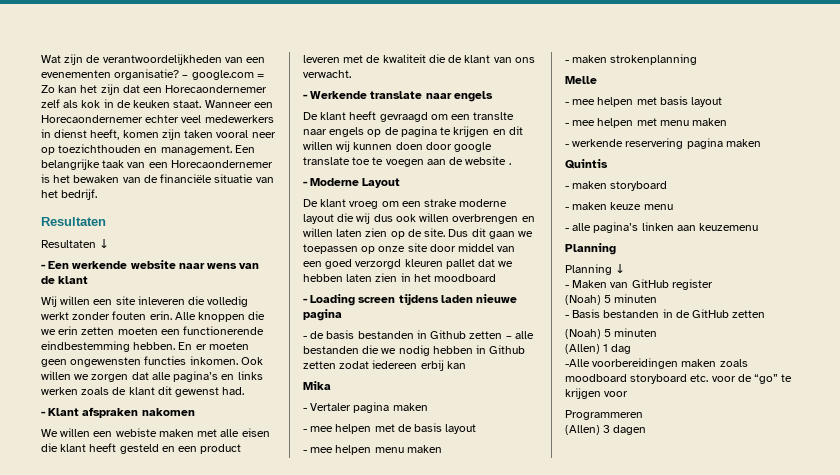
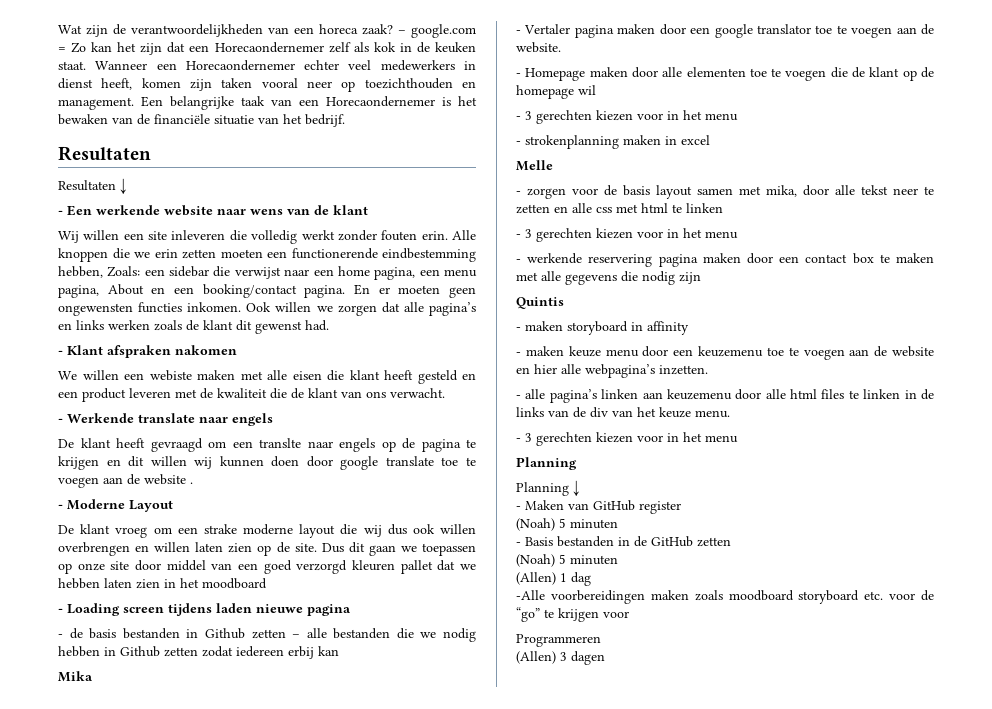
- Wat zijn de verantwoordelijkheden van een evenementen organisatie?
+ Wat zijn de verantwoordelijkheden van een horeca zaak?
- Alle knoppen die we erin zetten moeten een functionerende eindbestemming hebben.
+ Alle knoppen die we erin zetten moeten een functionerende eindbestemming hebben, Zoals: een sidebar die verwijst naar een home pagina, een menu pagina, About en een booking/contact pagina.
- - Vertaler pagina maken
- - mee helpen met de basis layout
- - mee helpen menu maken
- - maken strokenplanning
+ - Vertaler pagina maken door een google translator toe te voegen aan de website.
+ - Homepage maken door alle elementen toe te voegen die de klant op de homepage wil
+ - 3 gerechten kiezen voor in het menu
+ - strokenplanning maken in excel
- - mee helpen met basis layout
- - mee helpen met menu maken
+ - zorgen voor de basis layout samen met mika, door alle tekst neer te zetten en alle css met html te linken
+ - 3 gerechten kiezen voor in het menu
- - werkende reservering pagina maken
+ - werkende reservering pagina maken door een contact box te maken met alle gegevens die nodig zijn
- - maken storyboard
+ - maken storyboard in affinity
- - maken keuze menu
+ - maken keuze menu door een keuzemenu toe te voegen aan de website en hier alle webpagina’s inzetten.
- - alle pagina’s linken aan keuzemenu
+ - alle pagina’s linken aan keuzemenu door alle html files te linken in de links van de div van het keuze menu.
+ - 3 gerechten kiezen voor in het menu

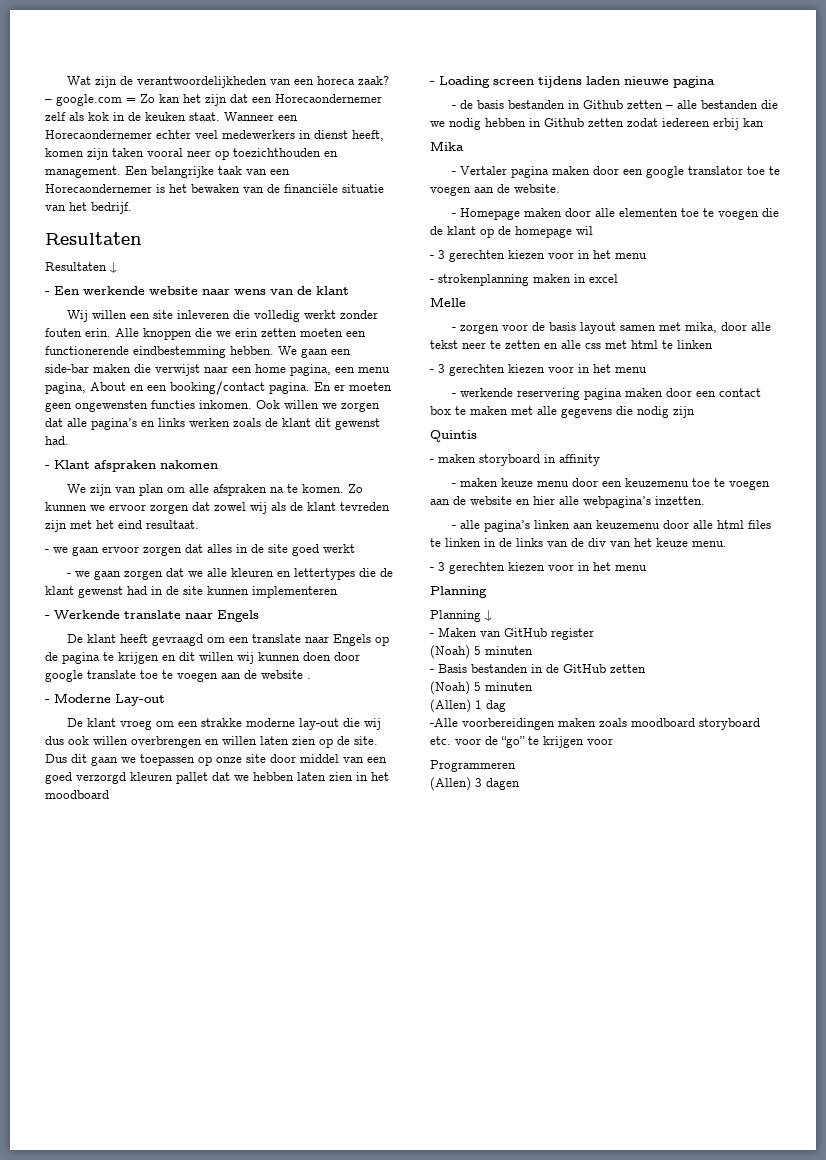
- Alle knoppen die we erin zetten moeten een functionerende eindbestemming hebben, Zoals: een sidebar die verwijst naar een home pagina, een menu pagina, About en een booking/contact pagina.
+ Alle knoppen die we erin zetten moeten een functionerende eindbestemming hebben. We gaan een side-bar maken die verwijst naar een home pagina, een menu pagina, About en een booking/contact pagina.
- We willen een webiste maken met alle eisen die klant heeft gesteld en een product leveren met de kwaliteit die de klant van ons verwacht.
+ We zijn van plan om alle afspraken na te komen. Zo kunnen we ervoor zorgen dat zowel wij als de klant tevreden zijn met het eind resultaat.
+ - we gaan ervoor zorgen dat alles in de site goed werkt
+ - we gaan zorgen dat we alle kleuren en lettertypes die de klant gewenst had in de site kunnen implementeren
- - Werkende translate naar engels
+ - Werkende translate naar Engels
- De klant heeft gevraagd om een translte naar engels op de pagina te krijgen en dit willen wij kunnen doen door google translate toe te voegen aan de website .
+ De klant heeft gevraagd om een translate naar Engels op de pagina te krijgen en dit willen wij kunnen doen door google translate toe te voegen aan de website .
- - Moderne Layout
+ - Moderne Lay-out
- De klant vroeg om een strake moderne layout die wij dus ook willen overbrengen en willen laten zien op de site.
+ De klant vroeg om een strakke moderne lay-out die wij dus ook willen overbrengen en willen laten zien op de site.

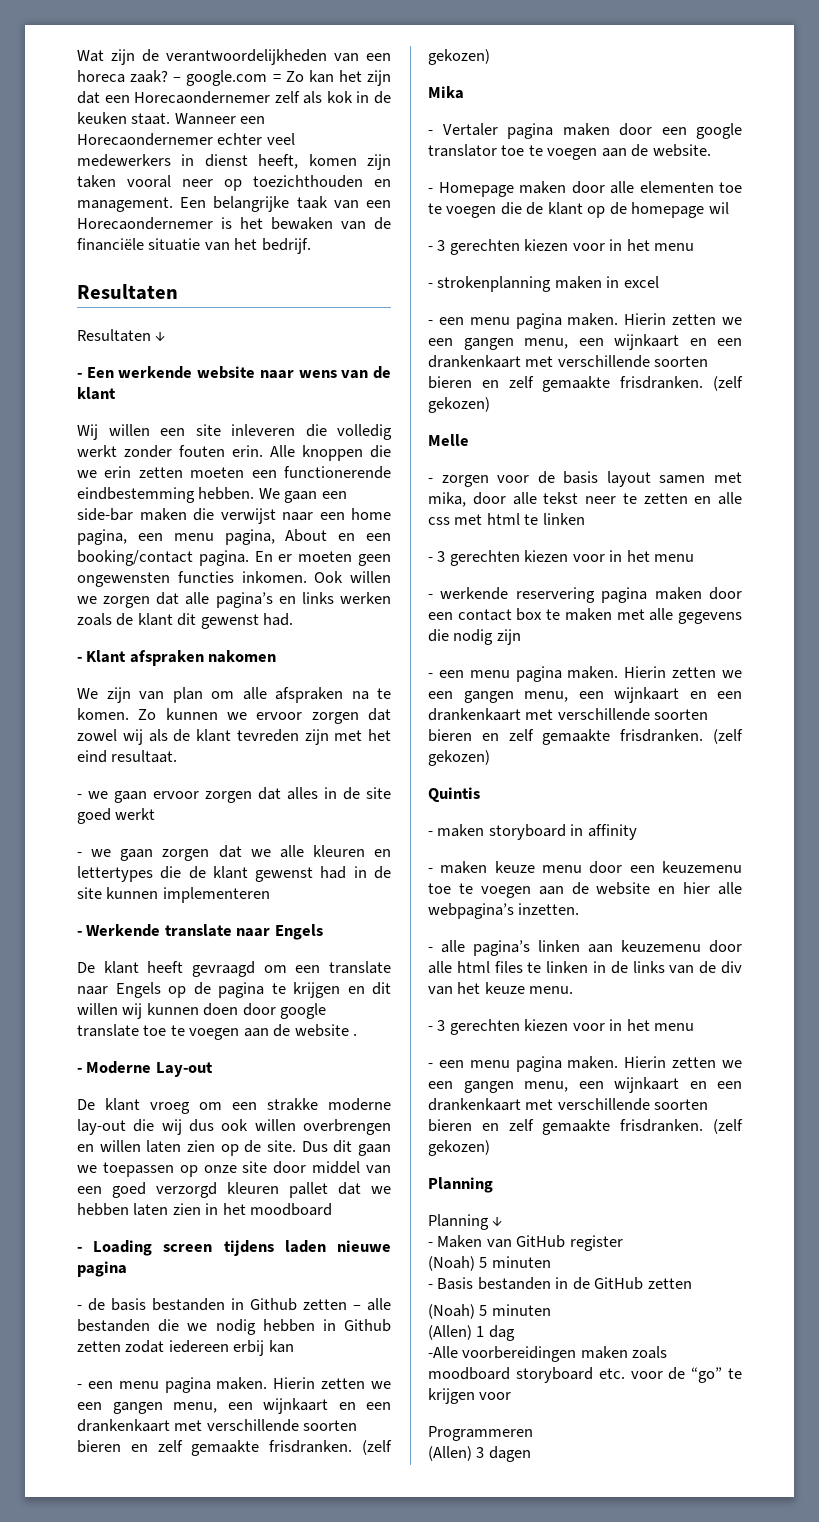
  - de basis bestanden in Github zetten – alle bestanden die we nodig hebben in Github zetten zodat iedereen erbij kan
+ - een menu pagina maken. Hierin zetten we een gangen menu, een wijnkaart en een drankenkaart met verschillende soorten bieren en zelf gemaakte frisdranken. (zelf gekozen)
  - strokenplanning maken in excel
+ - een menu pagina maken. Hierin zetten we een gangen menu, een wijnkaart en een drankenkaart met verschillende soorten bieren en zelf gemaakte frisdranken. (zelf gekozen)
  - werkende reservering pagina maken door een contact box te maken met alle gegevens die nodig zijn
+ - een menu pagina maken. Hierin zetten we een gangen menu, een wijnkaart en een drankenkaart met verschillende soorten bieren en zelf gemaakte frisdranken. (zelf gekozen)
  - alle pagina’s linken aan keuzemenu door alle html files te linken in de links van de div van het keuze menu.
  - 3 gerechten kiezen voor in het menu
+ - een menu pagina maken. Hierin zetten we een gangen menu, een wijnkaart en een drankenkaart met verschillende soorten bieren en zelf gemaakte frisdranken. (zelf gekozen)

